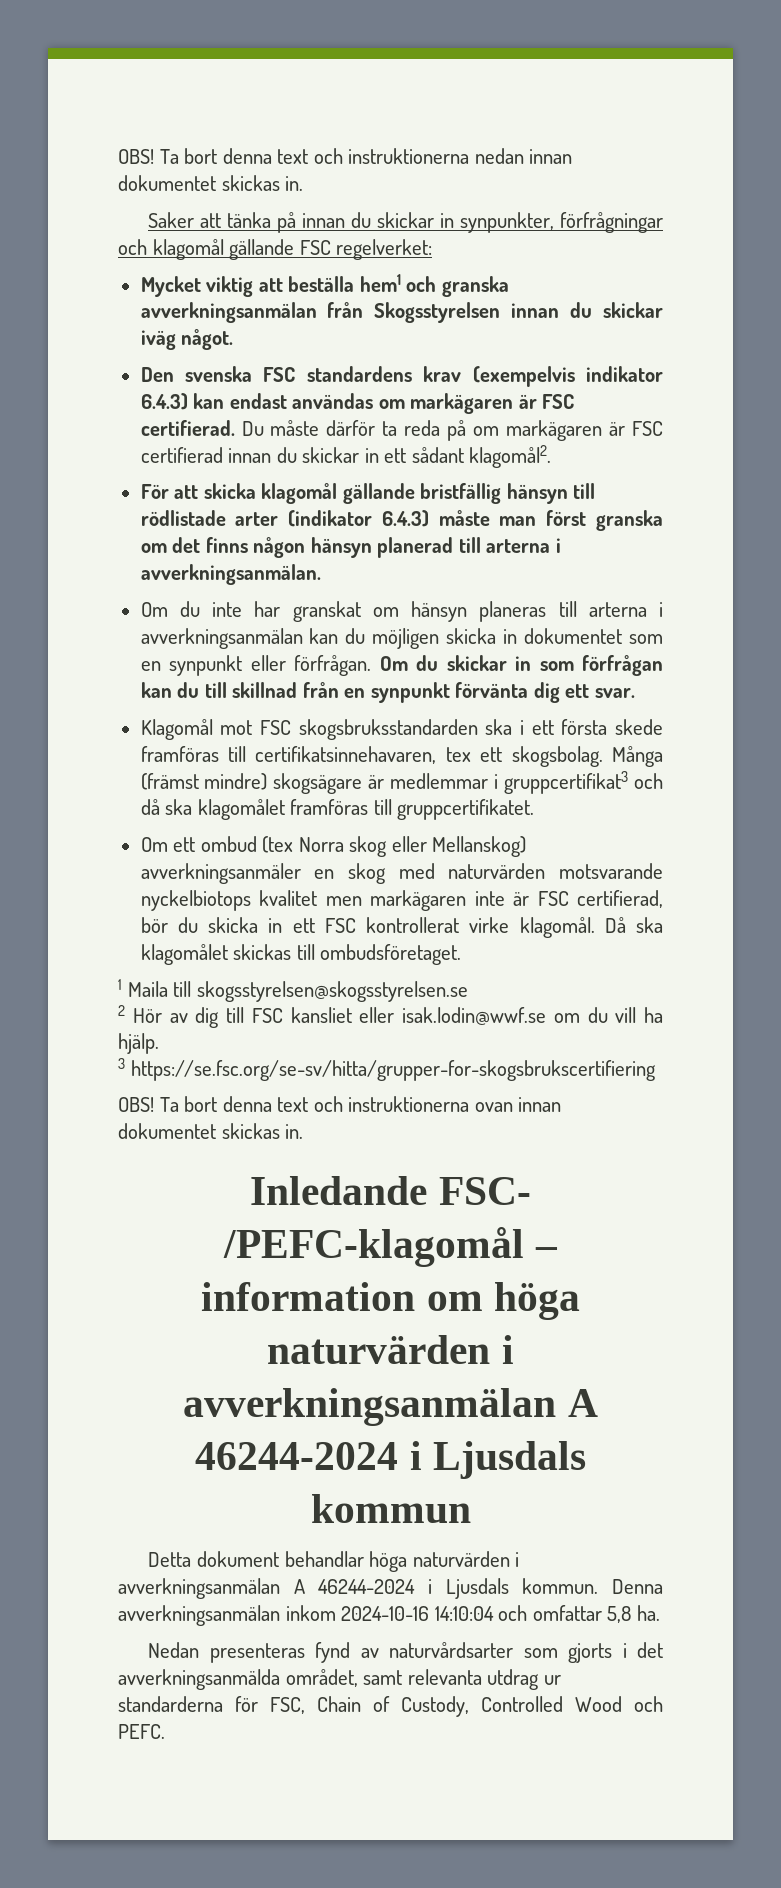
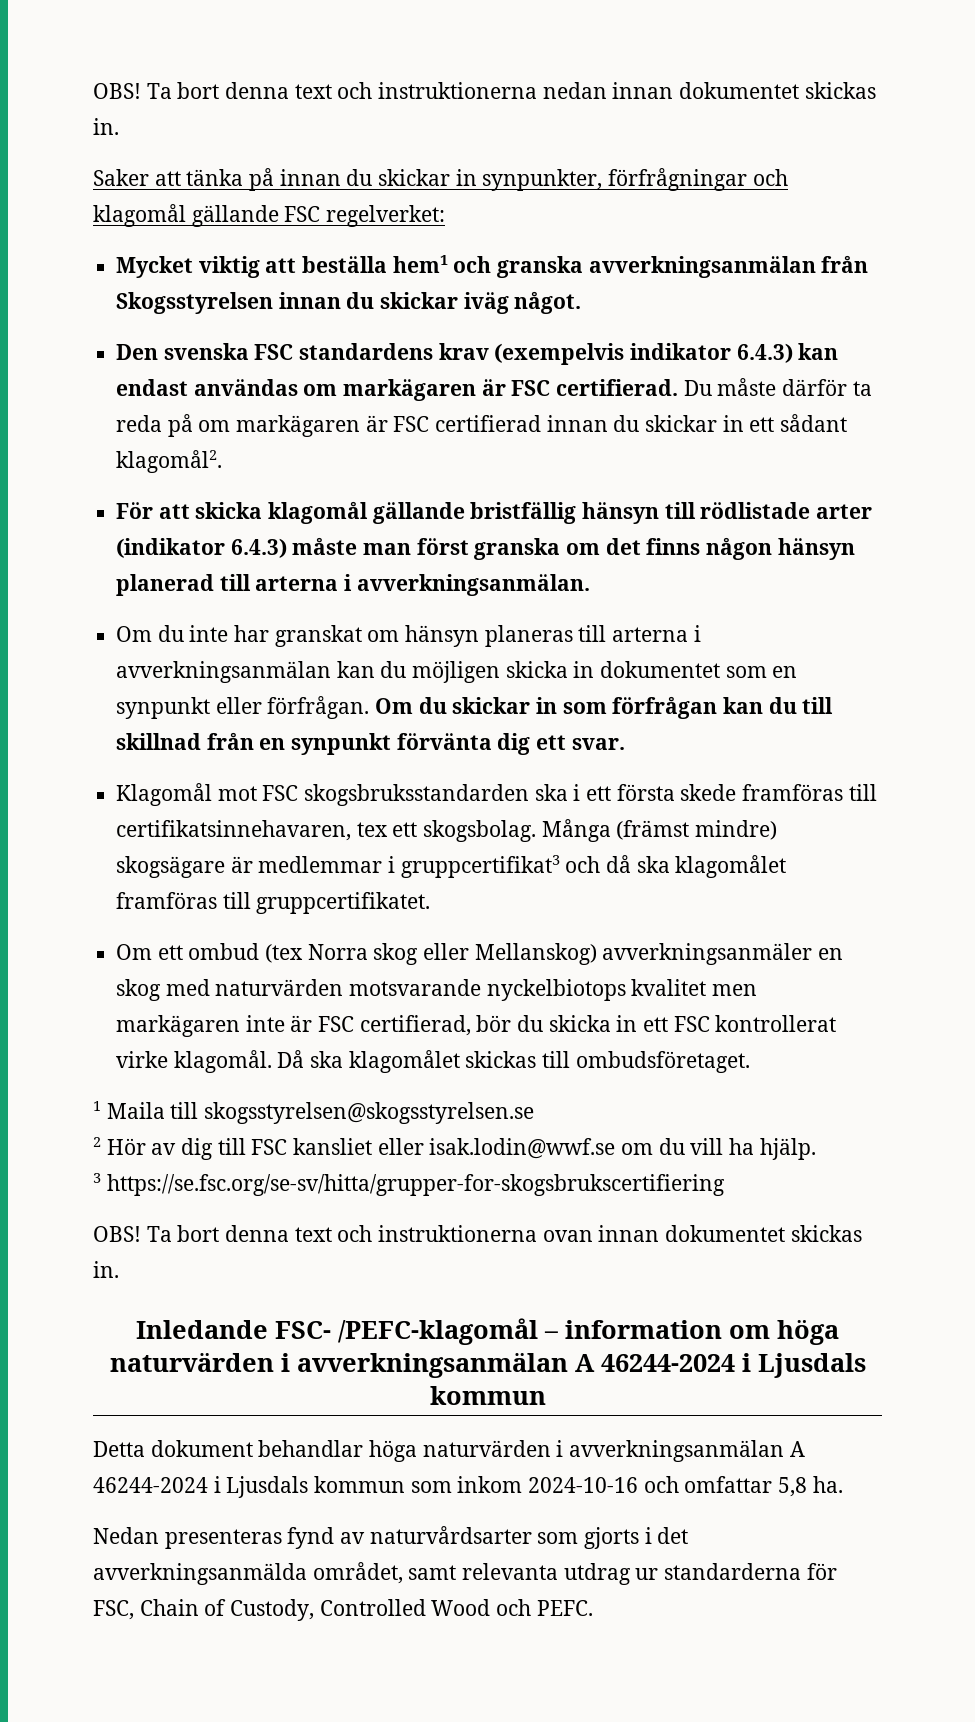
- Detta dokument behandlar höga naturvärden i avverkningsanmälan A 46244-2024 i Ljusdals kommun. Denna avverkningsanmälan inkom 2024-10-16 14:10:04 och omfattar 5,8 ha.
+ Detta dokument behandlar höga naturvärden i avverkningsanmälan A 46244-2024 i Ljusdals kommun som inkom 2024-10-16 och omfattar 5,8 ha.

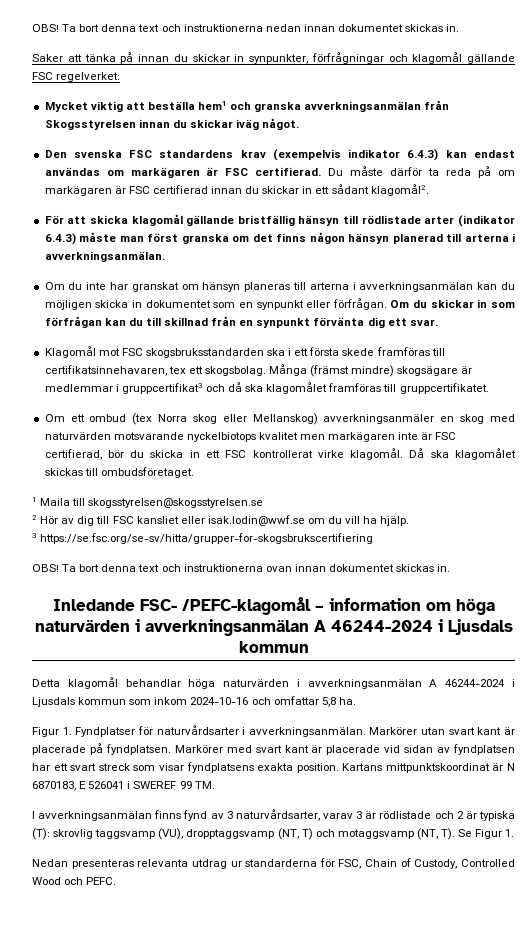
- Detta dokument behandlar höga naturvärden i avverkningsanmälan A 46244-2024 i Ljusdals kommun som inkom 2024-10-16 och omfattar 5,8 ha.
+ Detta klagomål behandlar höga naturvärden i avverkningsanmälan A 46244-2024 i Ljusdals kommun som inkom 2024-10-16 och omfattar 5,8 ha.
- Nedan presenteras fynd av naturvårdsarter som gjorts i det avverkningsanmälda området, samt relevanta utdrag ur standarderna för FSC, Chain of Custody, Controlled Wood och PEFC.
+ Figur 1. Fyndplatser för naturvårdsarter i avverkningsanmälan. Markörer utan svart kant är placerade på fyndplatsen. Markörer med svart kant är placerade vid sidan av fyndplatsen har ett svart streck som visar fyndplatsens exakta position. Kartans mittpunktskoordinat är N 6870183, E 526041 i SWEREF 99 TM.
+ I avverkningsanmälan finns fynd av 3 naturvårdsarter, varav 3 är rödlistade och 2 är typiska (T): skrovlig taggsvamp (VU), dropptaggsvamp (NT, T) och motaggsvamp (NT, T). Se Figur 1.
+ Nedan presenteras relevanta utdrag ur standarderna för FSC, Chain of Custody, Controlled Wood och PEFC.

